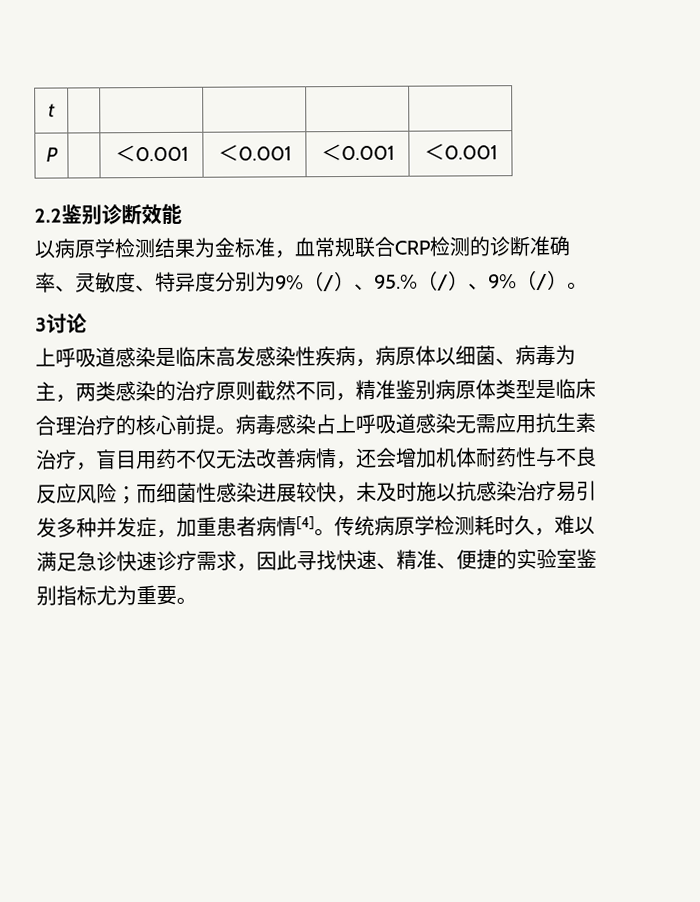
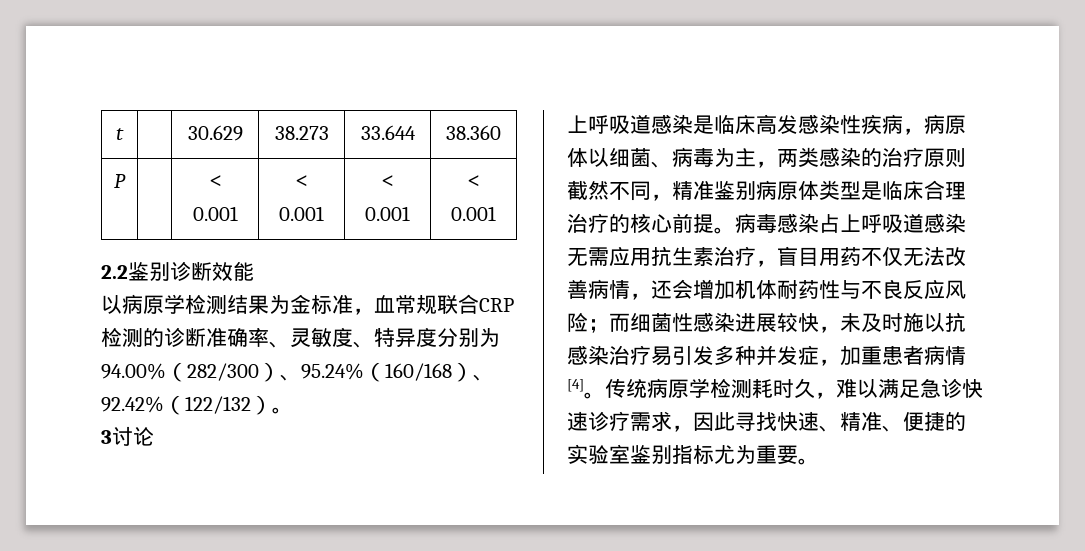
- t | | | | |
+ t | | 30.629 | 38.273 | 33.644 | 38.360
- 以病原学检测结果为金标准，血常规联合CRP检测的诊断准确率、灵敏度、特异度分别为9%（/）、95.%（/）、9%（/）。
+ 以病原学检测结果为金标准，血常规联合CRP检测的诊断准确率、灵敏度、特异度分别为94.00%（282/300）、95.24%（160/168）、92.42%（122/132）。

